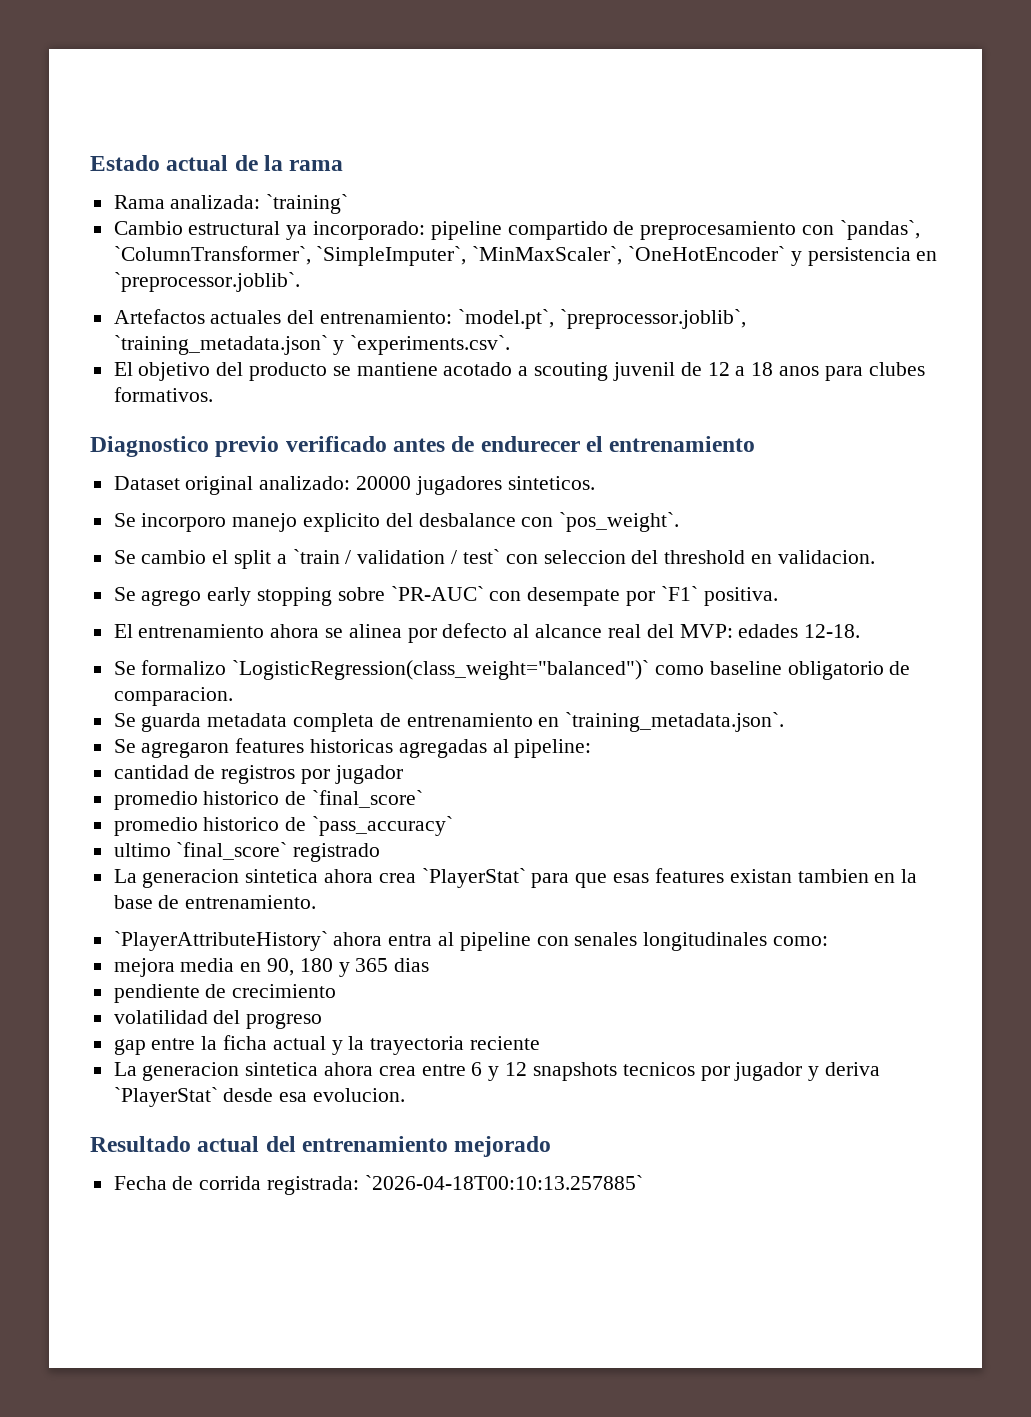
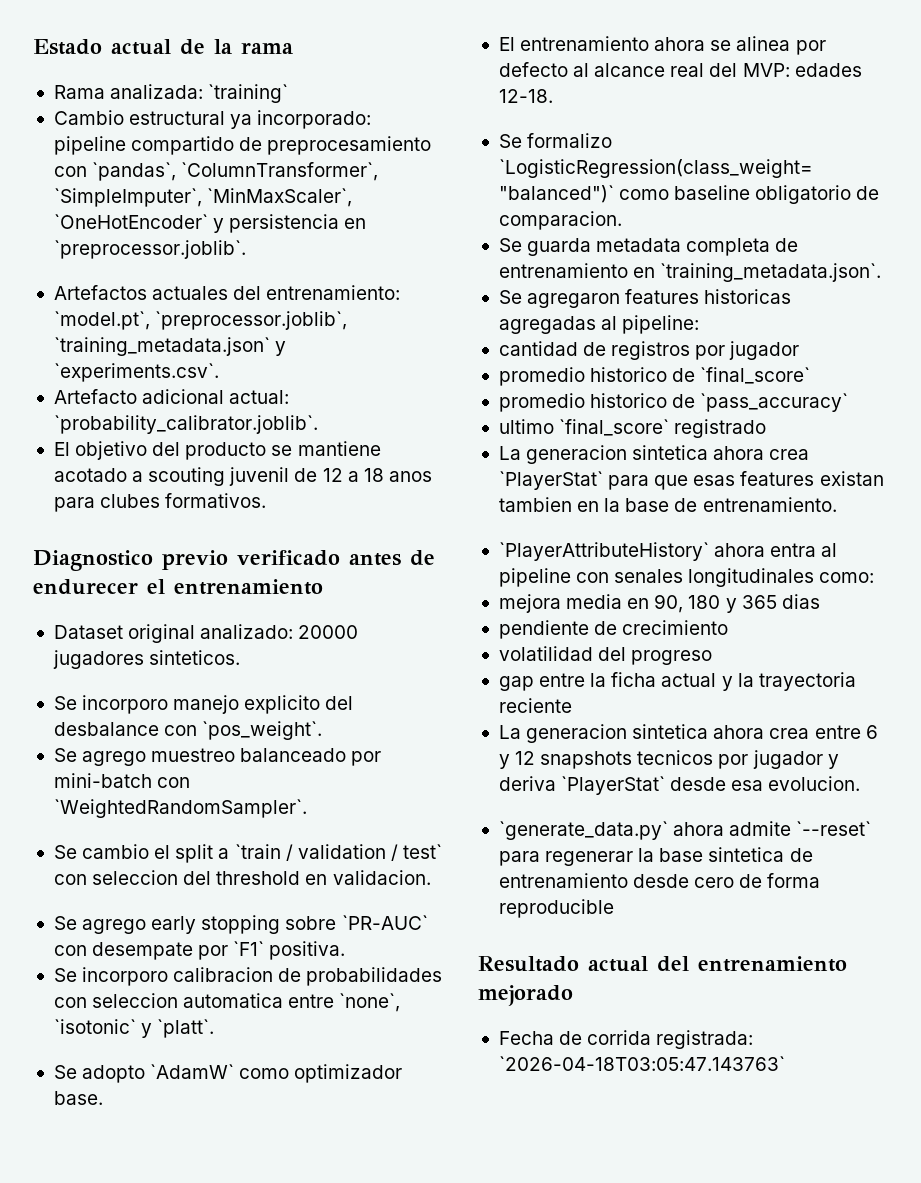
+ Artefacto adicional actual: `probability_calibrator.joblib`.
+ Se agrego muestreo balanceado por mini-batch con `WeightedRandomSampler`.
+ Se incorporo calibracion de probabilidades con seleccion automatica entre `none`, `isotonic` y `platt`.
+ Se adopto `AdamW` como optimizador base.
+ `generate_data.py` ahora admite `--reset` para regenerar la base sintetica de entrenamiento desde cero de forma reproducible
- Fecha de corrida registrada: `2026-04-18T00:10:13.257885`
+ Fecha de corrida registrada: `2026-04-18T03:05:47.143763`

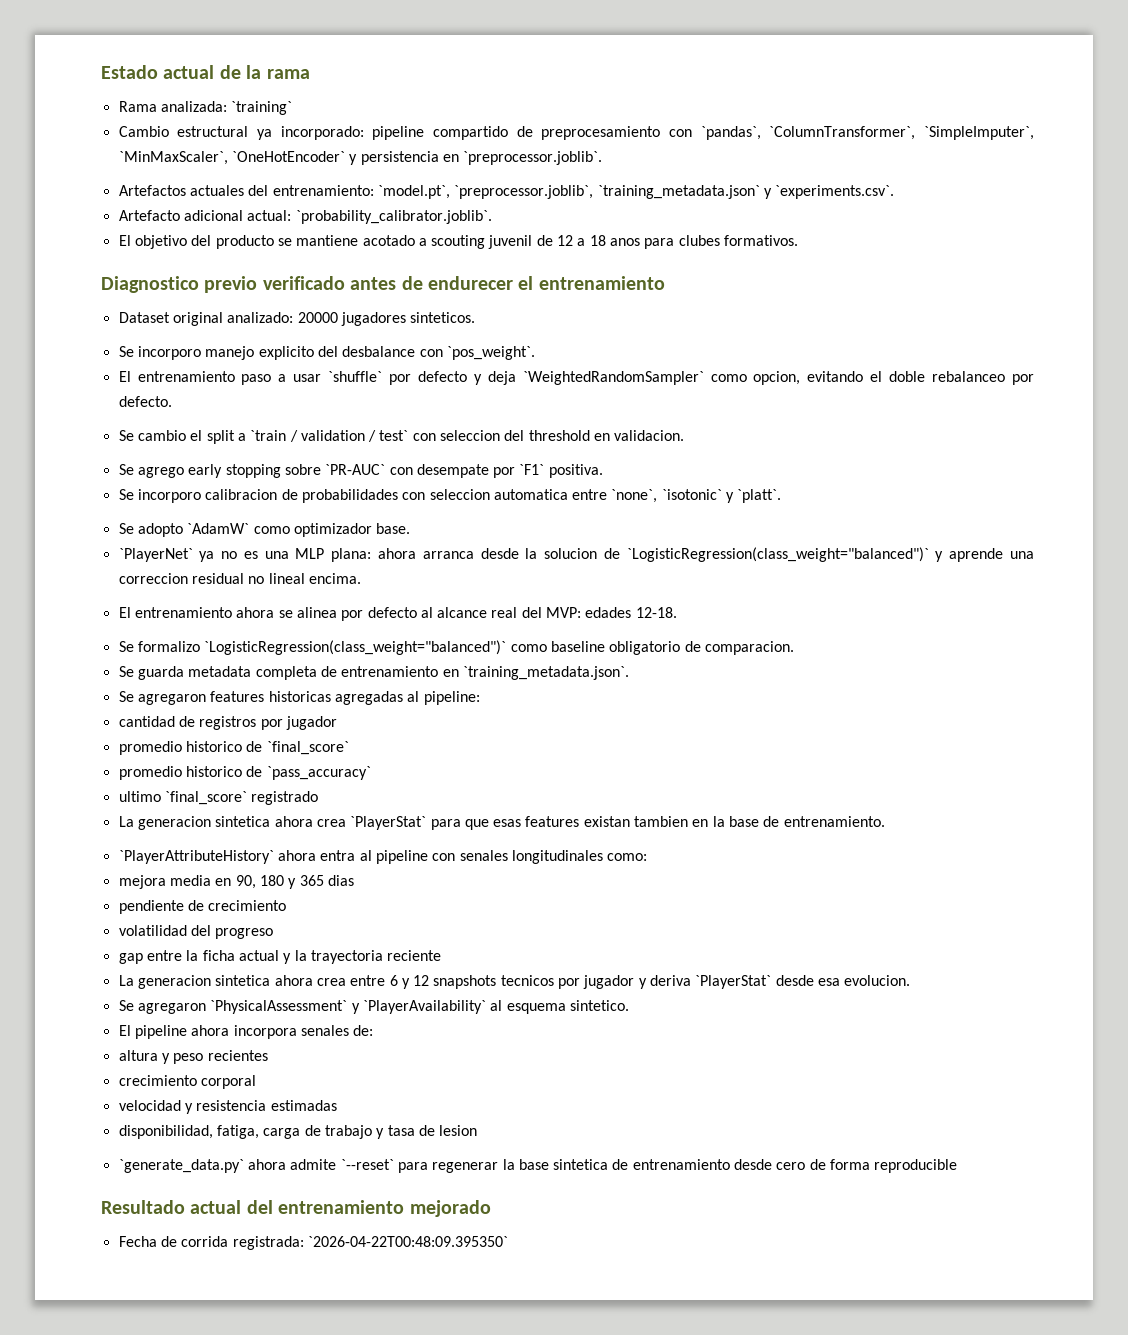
- Se agrego muestreo balanceado por mini-batch con `WeightedRandomSampler`.
+ El entrenamiento paso a usar `shuffle` por defecto y deja `WeightedRandomSampler` como opcion, evitando el doble rebalanceo por defecto.
+ `PlayerNet` ya no es una MLP plana: ahora arranca desde la solucion de `LogisticRegression(class_weight="balanced")` y aprende una correccion residual no lineal encima.
+ Se agregaron `PhysicalAssessment` y `PlayerAvailability` al esquema sintetico.
+ El pipeline ahora incorpora senales de:
+ altura y peso recientes
+ crecimiento corporal
+ velocidad y resistencia estimadas
+ disponibilidad, fatiga, carga de trabajo y tasa de lesion
- Fecha de corrida registrada: `2026-04-18T03:05:47.143763`
+ Fecha de corrida registrada: `2026-04-22T00:48:09.395350`

